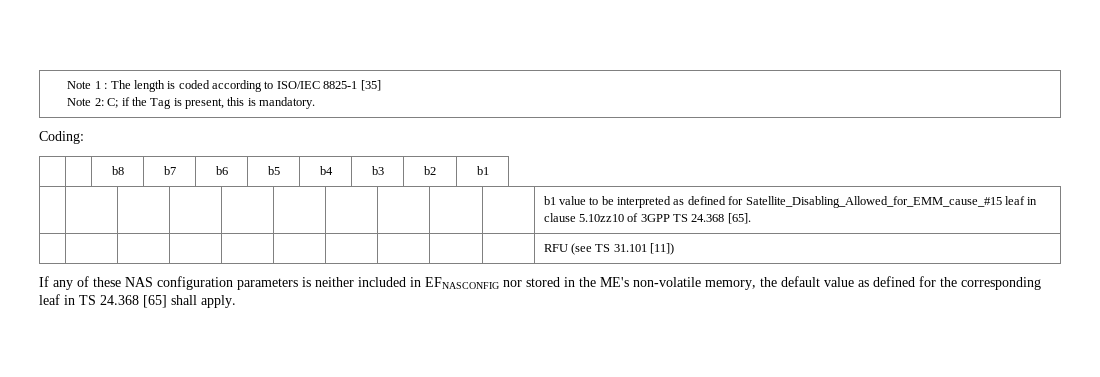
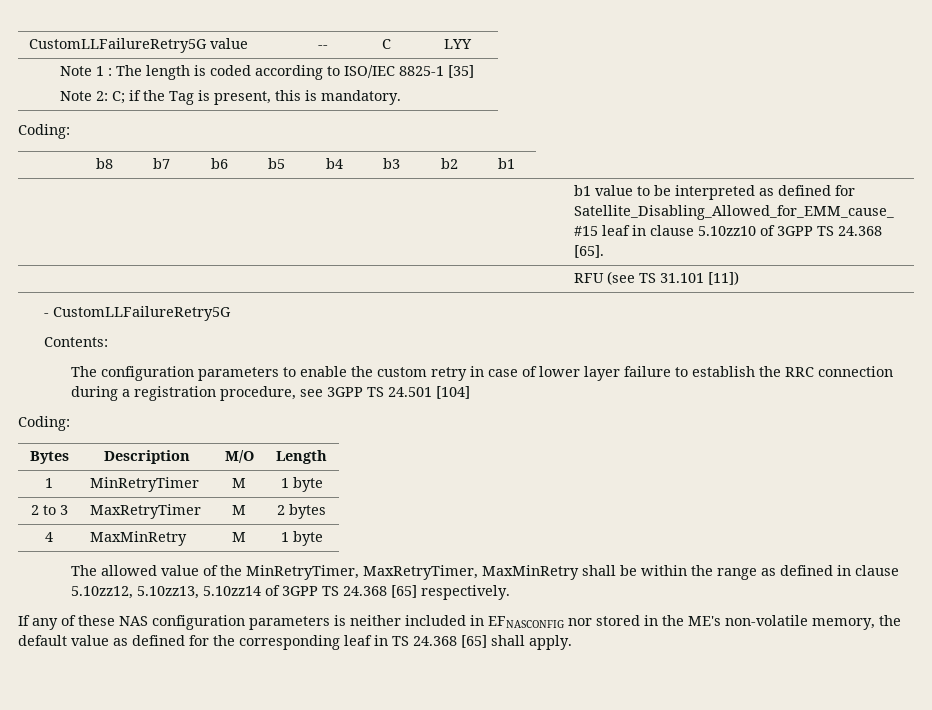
+ CustomLLFailureRetry5G value | -- | C | LYY
+ - CustomLLFailureRetry5G
+ Contents:
+ The configuration parameters to enable the custom retry in case of lower layer failure to establish the RRC connection during a registration procedure, see 3GPP TS 24.501 [104]
+ Coding:
+ Bytes | Description | M/O | Length
+ 1 | MinRetryTimer | M | 1 byte
+ 2 to 3 | MaxRetryTimer | M | 2 bytes
+ 4 | MaxMinRetry | M | 1 byte
+ The allowed value of the MinRetryTimer, MaxRetryTimer, MaxMinRetry shall be within the range as defined in clause 5.10zz12, 5.10zz13, 5.10zz14 of 3GPP TS 24.368 [65] respectively.

